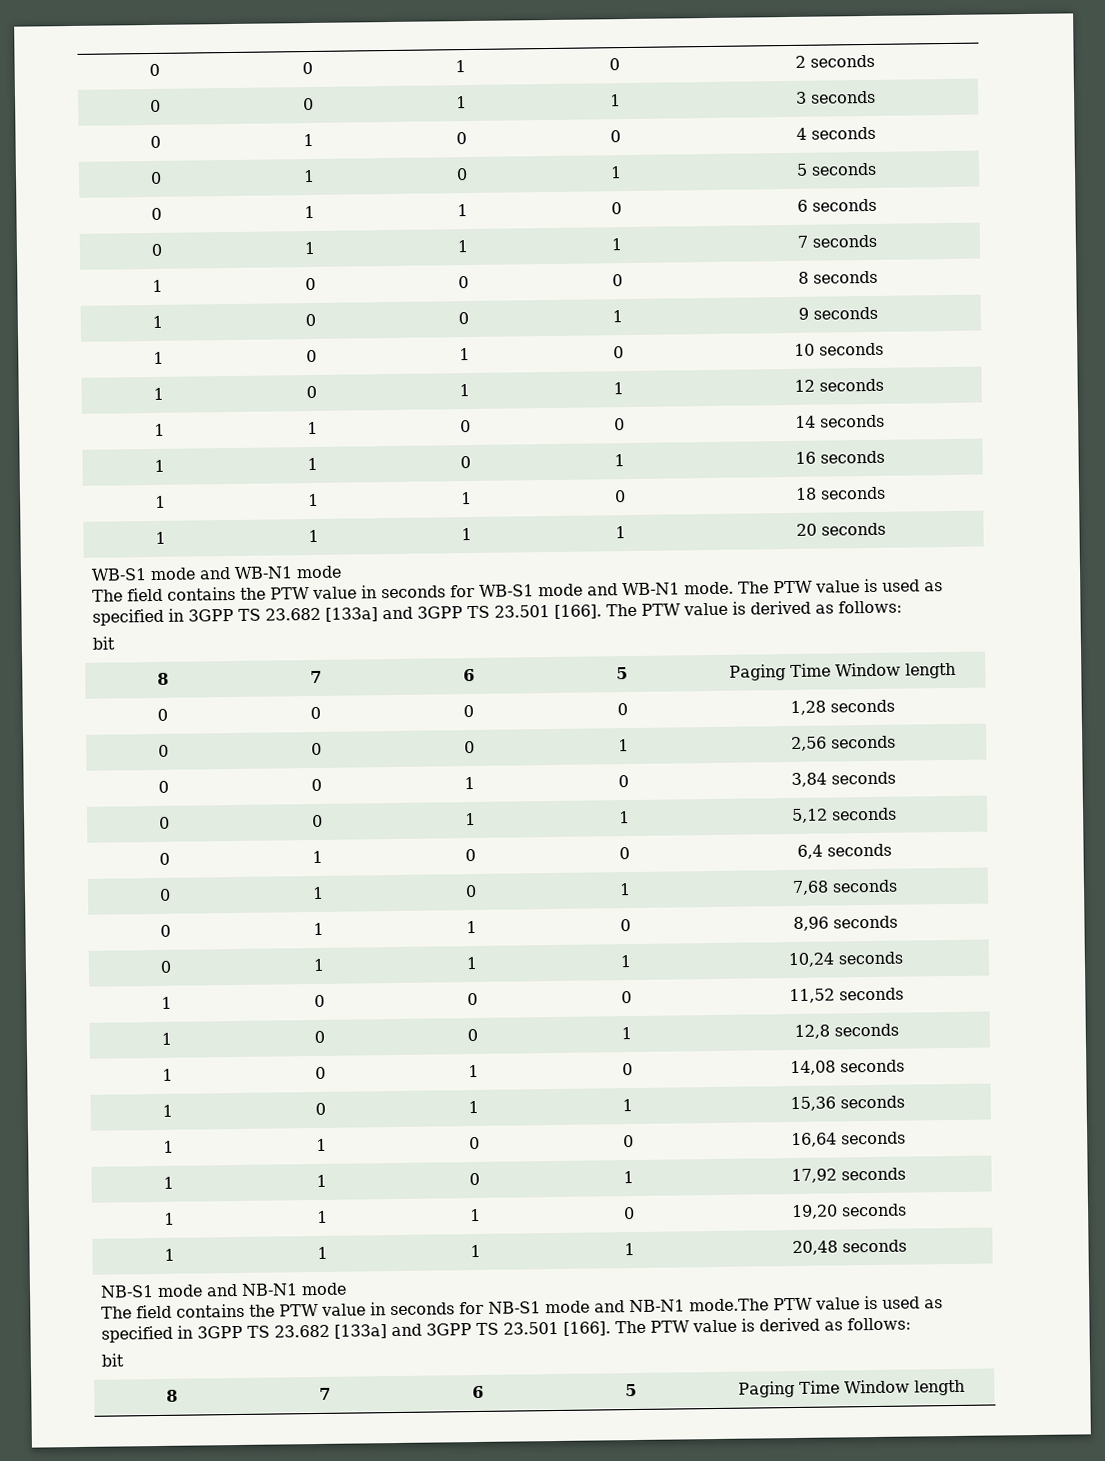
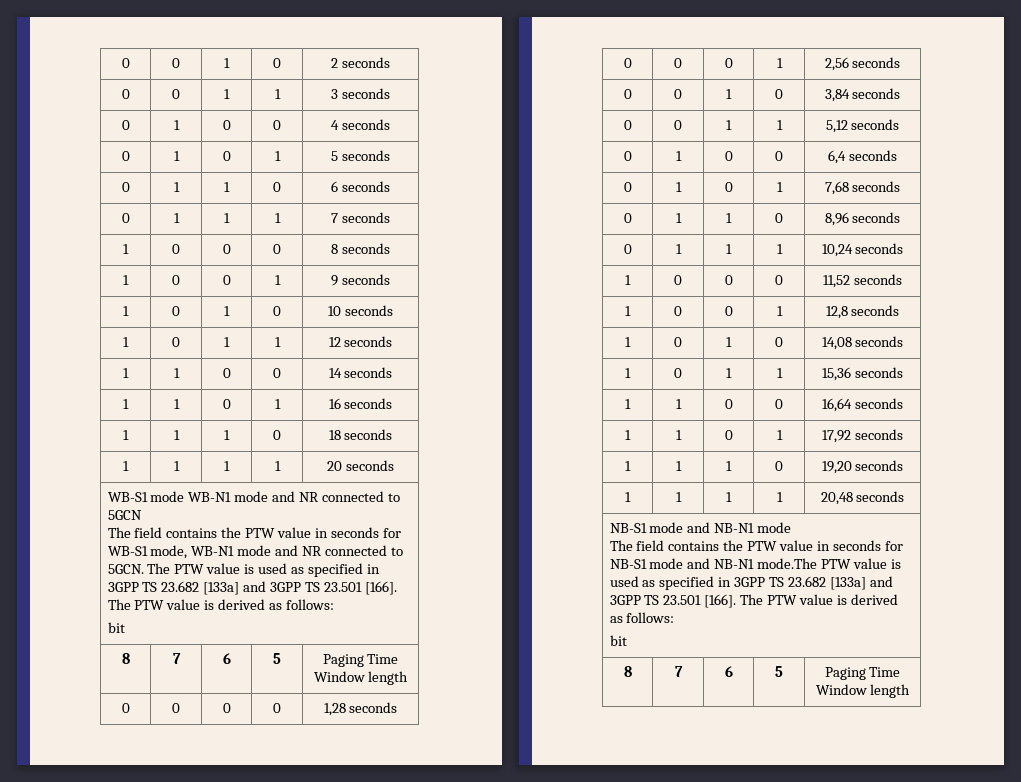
- WB-S1 mode and WB-N1 mode
+ WB-S1 mode WB-N1 mode and NR connected to 5GCN
- The field contains the PTW value in seconds for WB-S1 mode and WB-N1 mode.
+ The field contains the PTW value in seconds for WB-S1 mode, WB-N1 mode and NR connected to 5GCN.

